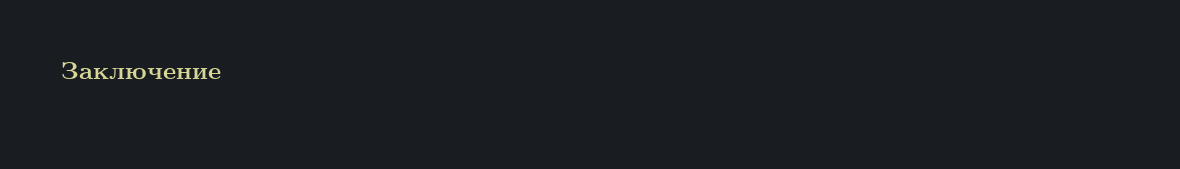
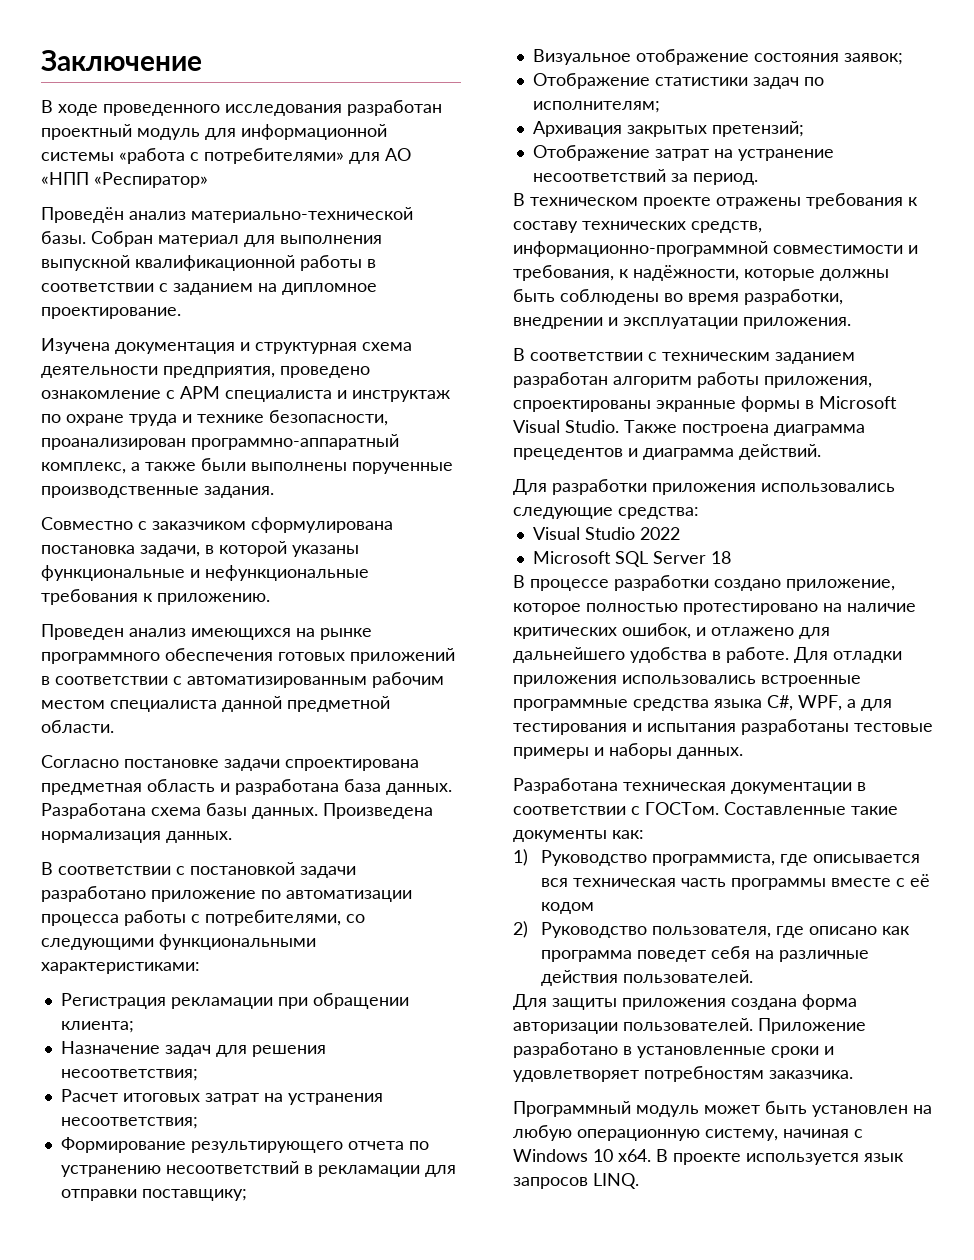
+ В ходе проведенного исследования разработан проектный модуль для информационной системы «работа с потребителями» для АО «НПП «Респиратор»
+ Проведён анализ материально-технической базы. Собран материал для выполнения выпускной квалификационной работы в соответствии с заданием на дипломное проектирование.
+ Изучена документация и структурная схема деятельности предприятия, проведено ознакомление с АРМ специалиста и инструктаж по охране труда и технике безопасности, проанализирован программно-аппаратный комплекс, а также были выполнены порученные производственные задания.
+ Совместно с заказчиком сформулирована постановка задачи, в которой указаны функциональные и нефункциональные требования к приложению.
+ Проведен анализ имеющихся на рынке программного обеспечения готовых приложений в соответствии с автоматизированным рабочим местом специалиста данной предметной области.
+ Согласно постановке задачи спроектирована предметная область и разработана база данных. Разработана схема базы данных. Произведена нормализация данных.
+ В соответствии с постановкой задачи разработано приложение по автоматизации процесса работы с потребителями, со следующими функциональными характеристиками:
+ Регистрация рекламации при обращении клиента;
+ Назначение задач для решения несоответствия;
+ Расчет итоговых затрат на устранения несоответствия;
+ Формирование результирующего отчета по устранению несоответствий в рекламации для отправки поставщику;
+ Визуальное отображение состояния заявок;
+ Отображение статистики задач по исполнителям;
+ Архивация закрытых претензий;
+ Отображение затрат на устранение несоответствий за период.
+ В техническом проекте отражены требования к составу технических средств, информационно-программной совместимости и требования, к надёжности, которые должны быть соблюдены во время разработки, внедрении и эксплуатации приложения.
+ В соответствии с техническим заданием разработан алгоритм работы приложения, спроектированы экранные формы в Microsoft Visual Studio. Также построена диаграмма прецедентов и диаграмма действий.
+ Для разработки приложения использовались следующие средства:
+ Visual Studio 2022
+ Microsoft SQL Server 18
+ В процессе разработки создано приложение, которое полностью протестировано на наличие критических ошибок, и отлажено для дальнейшего удобства в работе. Для отладки приложения использовались встроенные программные средства языка C#, WPF, а для тестирования и испытания разработаны тестовые примеры и наборы данных.
+ Разработана техническая документации в соответствии с ГОСТом. Составленные такие документы как:
+ 1) Руководство программиста, где описывается вся техническая часть программы вместе с её кодом
+ 2) Руководство пользователя, где описано как программа поведет себя на различные действия пользователей.
+ Для защиты приложения создана форма авторизации пользователей. Приложение разработано в установленные сроки и удовлетворяет потребностям заказчика.
+ Программный модуль может быть установлен на любую операционную систему, начиная с Windows 10 x64. В проекте используется язык запросов LINQ.

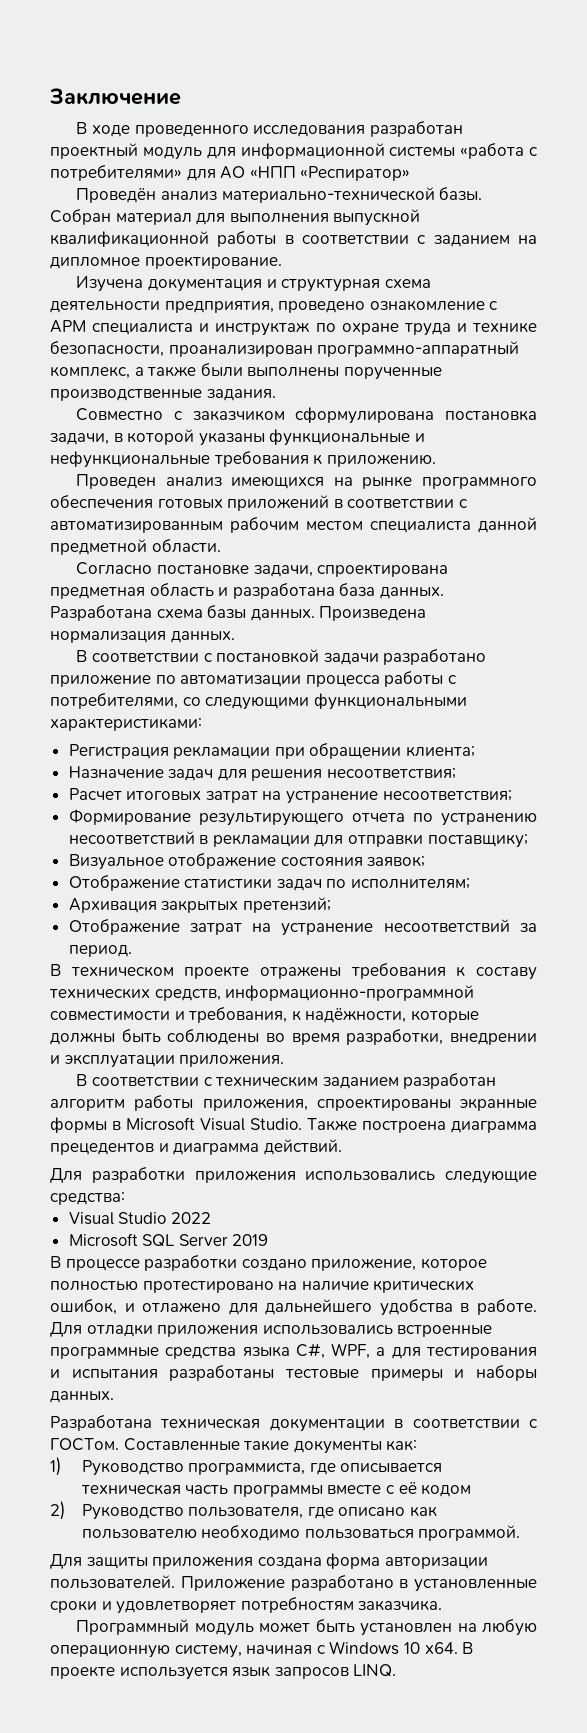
- Согласно постановке задачи спроектирована предметная область и разработана база данных.
+ Согласно постановке задачи, спроектирована предметная область и разработана база данных.
- Расчет итоговых затрат на устранения несоответствия;
+ Расчет итоговых затрат на устранение несоответствия;
- Microsoft SQL Server 18
+ Microsoft SQL Server 2019
- 1) Руководство программиста, где описывается вся техническая часть программы вместе с её кодом
+ 1) Руководство программиста, где описывается техническая часть программы вместе с её кодом
- 2) Руководство пользователя, где описано как программа поведет себя на различные действия пользователей.
+ 2) Руководство пользователя, где описано как пользователю необходимо пользоваться программой.

